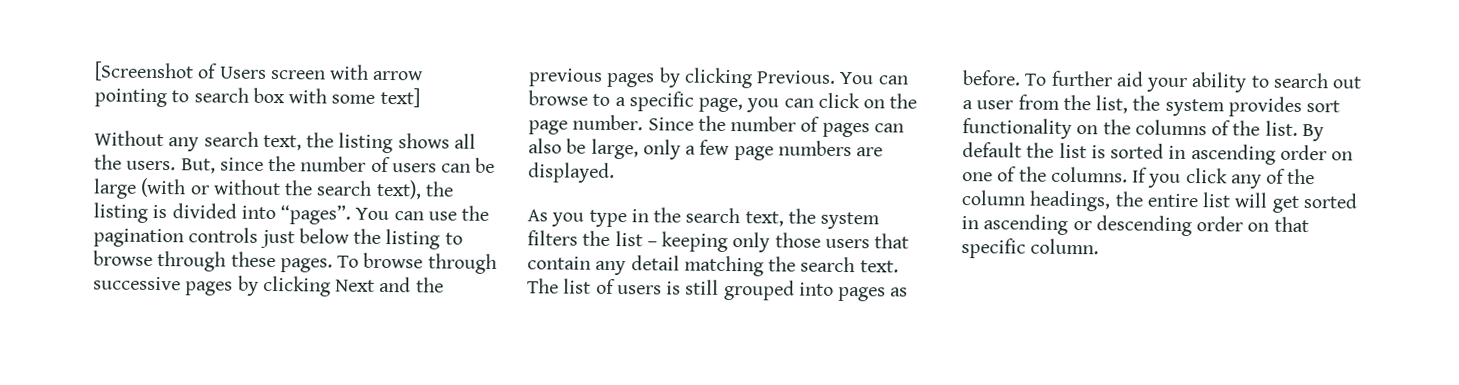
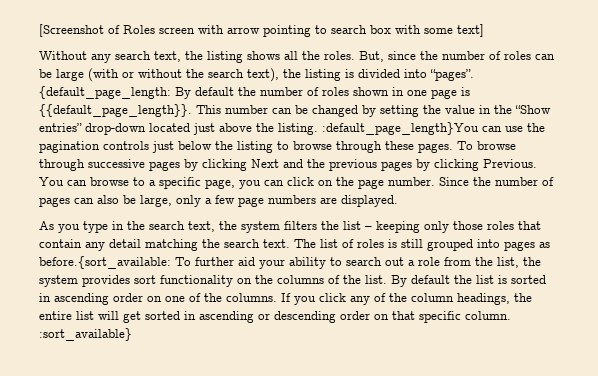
- [Screenshot of Users screen with arrow pointing to search box with some text]
+ [Screenshot of Roles screen with arrow pointing to search box with some text]
- Without any search text, the listing shows all the users.
+ Without any search text, the listing shows all the roles.
- But, since the number of users can be large (with or without the search text), the listing is divided into “pages”.
+ But, since the number of roles can be large (with or without the search text), the listing is divided into “pages”.
- You can use the pagination controls just below the listing to browse through these pages.
+ {default_page_length: By default the number of roles shown in one page is {{default_page_length}}. This number can be changed by setting the value in the “Show entries” drop-down located just above the listing. :default_page_length}You can use the pagination controls just below the listing to browse through these pages.
- As you type in the search text, the system filters the list – keeping only those users that contain any detail matching the search text.
+ As you type in the search text, the system filters the list – keeping only those roles that contain any detail matching the search text.
- The list of users is still grouped into pages as before. To further aid your ability to search out a user from the list, the system provides sort functionality on the columns of the list.
+ The list of roles is still grouped into pages as before.{sort_available: To further aid your ability to search out a role from the list, the system provides sort functionality on the columns of the list.
- If you click any of the column headings, the entire list will get sorted in ascending or descending order on that specific column.
+ If you click any of the column headings, the entire list will get sorted in ascending or descending order on that specific column. :sort_available}

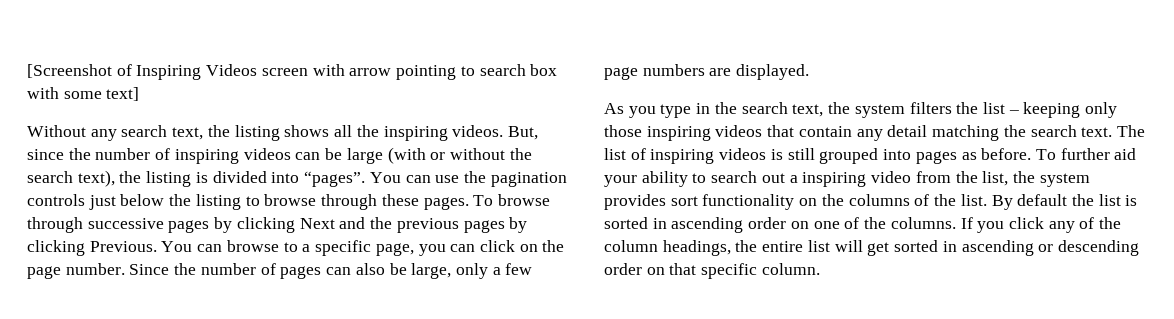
- [Screenshot of Roles screen with arrow pointing to search box with some text]
+ [Screenshot of Inspiring Videos screen with arrow pointing to search box with some text]
- Without any search text, the listing shows all the roles.
+ Without any search text, the listing shows all the inspiring videos.
- But, since the number of roles can be large (with or without the search text), the listing is divided into “pages”.
+ But, since the number of inspiring videos can be large (with or without the search text), the listing is divided into “pages”.
- {default_page_length: By default the number of roles shown in one page is {{default_page_length}}. This number can be changed by setting the value in the “Show entries” drop-down located just above the listing. :default_page_length}You can use the pagination controls just below the listing to browse through these pages.
+ You can use the pagination controls just below the listing to browse through these pages.
- As you type in the search text, the system filters the list – keeping only those roles that contain any detail matching the search text.
+ As you type in the search text, the system filters the list – keeping only those inspiring videos that contain any detail matching the search text.
- The list of roles is still grouped into pages as before.{sort_available: To further aid your ability to search out a role from the list, the system provides sort functionality on the columns of the list.
+ The list of inspiring videos is still grouped into pages as before. To further aid your ability to search out a inspiring video from the list, the system provides sort functionality on the columns of the list.
- If you click any of the column headings, the entire list will get sorted in ascending or descending order on that specific column. :sort_available}
+ If you click any of the column headings, the entire list will get sorted in ascending or descending order on that specific column.

